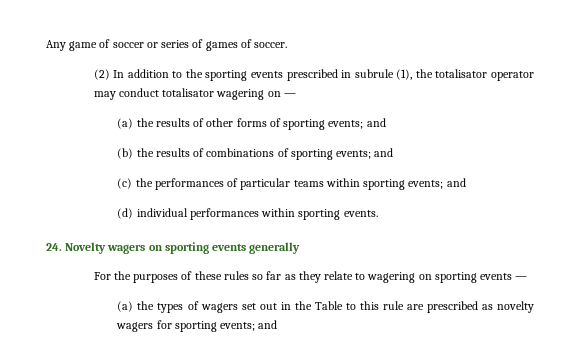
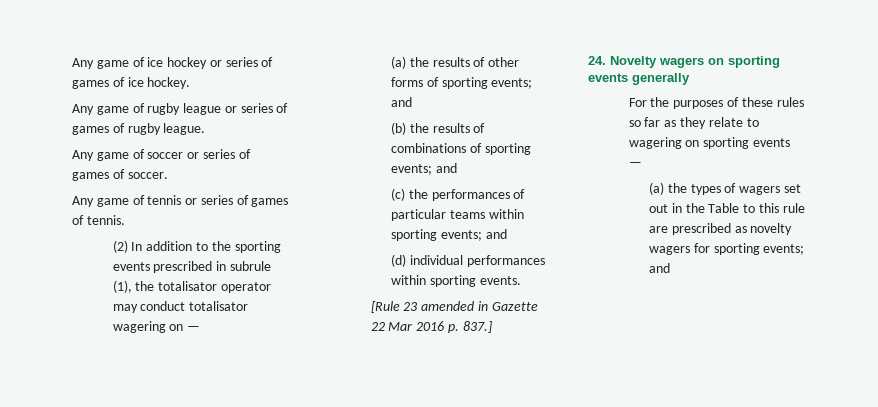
+ Any game of ice hockey or series of games of ice hockey.
+ Any game of rugby league or series of games of rugby league.
+ Any game of tennis or series of games of tennis.
+ [Rule 23 amended in Gazette 22 Mar 2016 p. 837.]

